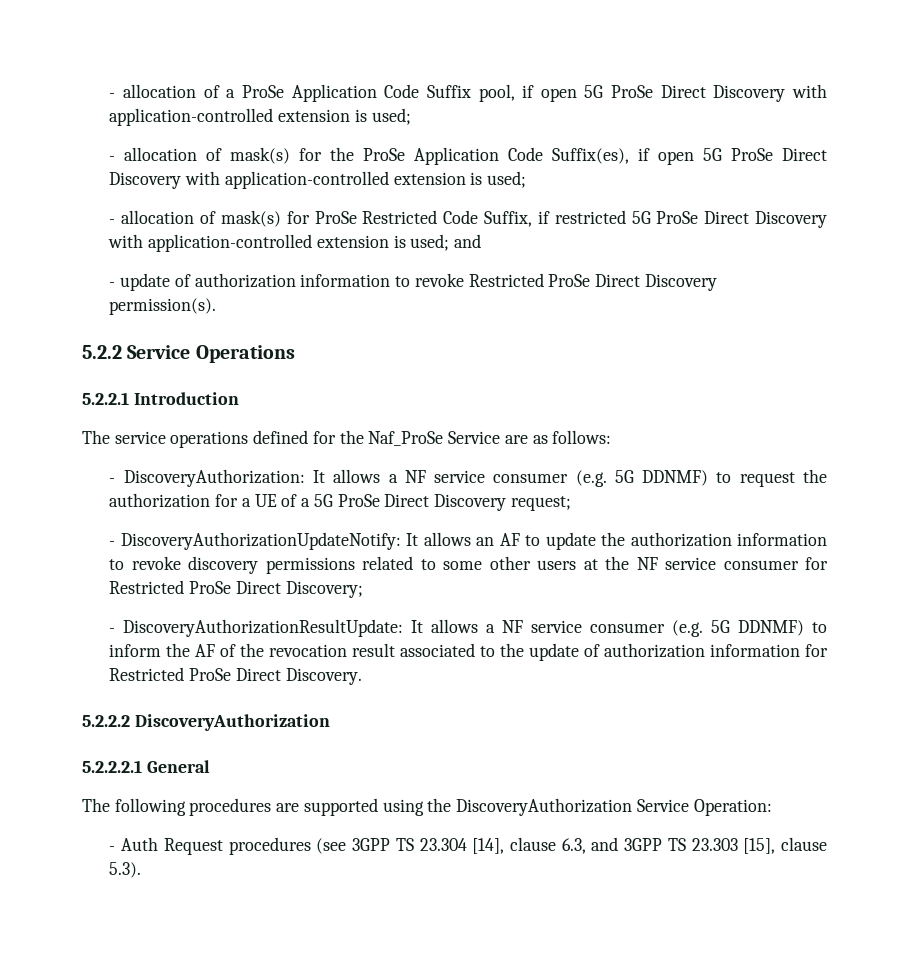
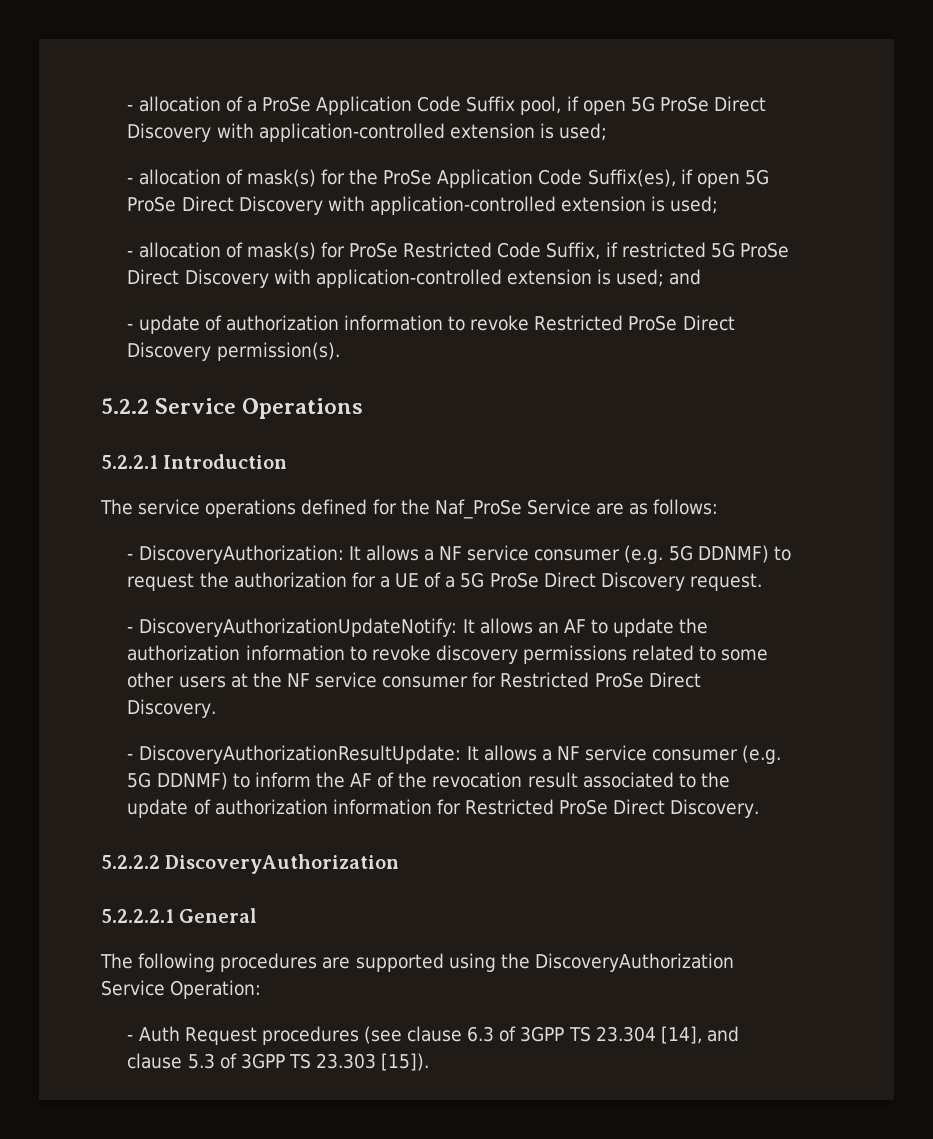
- - DiscoveryAuthorization: It allows a NF service consumer (e.g. 5G DDNMF) to request the authorization for a UE of a 5G ProSe Direct Discovery request;
+ - DiscoveryAuthorization: It allows a NF service consumer (e.g. 5G DDNMF) to request the authorization for a UE of a 5G ProSe Direct Discovery request.
- - DiscoveryAuthorizationUpdateNotify: It allows an AF to update the authorization information to revoke discovery permissions related to some other users at the NF service consumer for Restricted ProSe Direct Discovery;
+ - DiscoveryAuthorizationUpdateNotify: It allows an AF to update the authorization information to revoke discovery permissions related to some other users at the NF service consumer for Restricted ProSe Direct Discovery.
- - Auth Request procedures (see 3GPP TS 23.304 [14], clause 6.3, and 3GPP TS 23.303 [15], clause 5.3).
+ - Auth Request procedures (see clause 6.3 of 3GPP TS 23.304 [14], and clause 5.3 of 3GPP TS 23.303 [15]).

